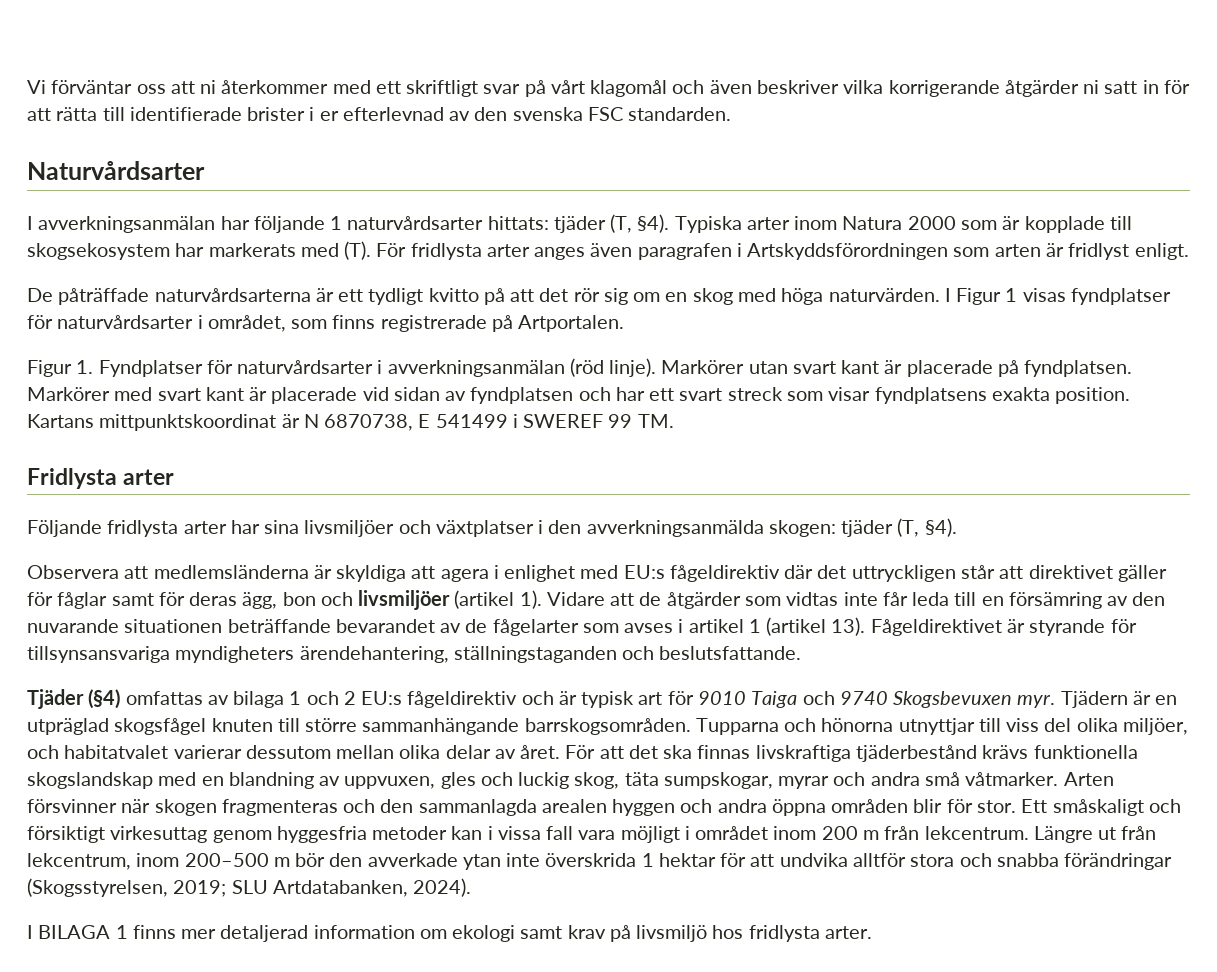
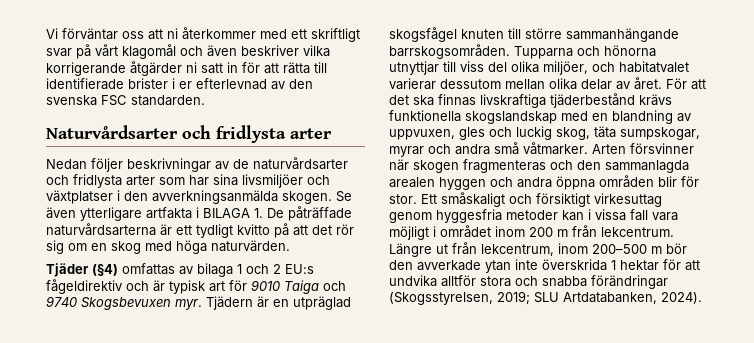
- Naturvårdsarter
- I avverkningsanmälan har följande 1 naturvårdsarter hittats: tjäder (T, §4). Typiska arter inom Natura 2000 som är kopplade till skogsekosystem har markerats med (T). För fridlysta arter anges även paragrafen i Artskyddsförordningen som arten är fridlyst enligt.
- De påträffade naturvårdsarterna är ett tydligt kvitto på att det rör sig om en skog med höga naturvärden. I Figur 1 visas fyndplatser för naturvårdsarter i området, som finns registrerade på Artportalen.
- Figur 1. Fyndplatser för naturvårdsarter i avverkningsanmälan (röd linje). Markörer utan svart kant är placerade på fyndplatsen. Markörer med svart kant är placerade vid sidan av fyndplatsen och har ett svart streck som visar fyndplatsens exakta position. Kartans mittpunktskoordinat är N 6870738, E 541499 i SWEREF 99 TM.
- Fridlysta arter
- Följande fridlysta arter har sina livsmiljöer och växtplatser i den avverkningsanmälda skogen: tjäder (T, §4).
- Observera att medlemsländerna är skyldiga att agera i enlighet med EU:s fågeldirektiv där det uttryckligen står att direktivet gäller för fåglar samt för deras ägg, bon och livsmiljöer (artikel 1). Vidare att de åtgärder som vidtas inte får leda till en försämring av den nuvarande situationen beträffande bevarandet av de fågelarter som avses i artikel 1 (artikel 13). Fågeldirektivet är styrande för tillsynsansvariga myndigheters ärendehantering, ställningstaganden och beslutsfattande.
+ Naturvårdsarter och fridlysta arter
+ Nedan följer beskrivningar av de naturvårdsarter och fridlysta arter som har sina livsmiljöer och växtplatser i den avverkningsanmälda skogen. Se även ytterligare artfakta i BILAGA 1. De påträffade naturvårdsarterna är ett tydligt kvitto på att det rör sig om en skog med höga naturvärden.
- I BILAGA 1 finns mer detaljerad information om ekologi samt krav på livsmiljö hos fridlysta arter.

